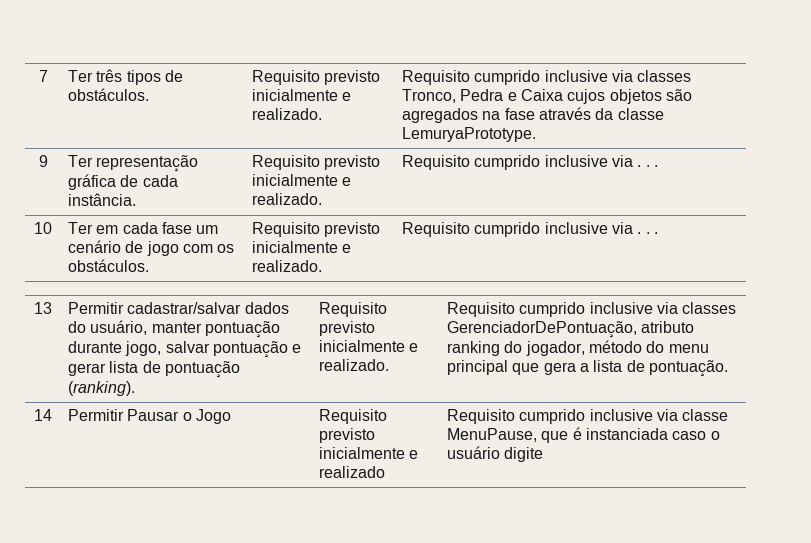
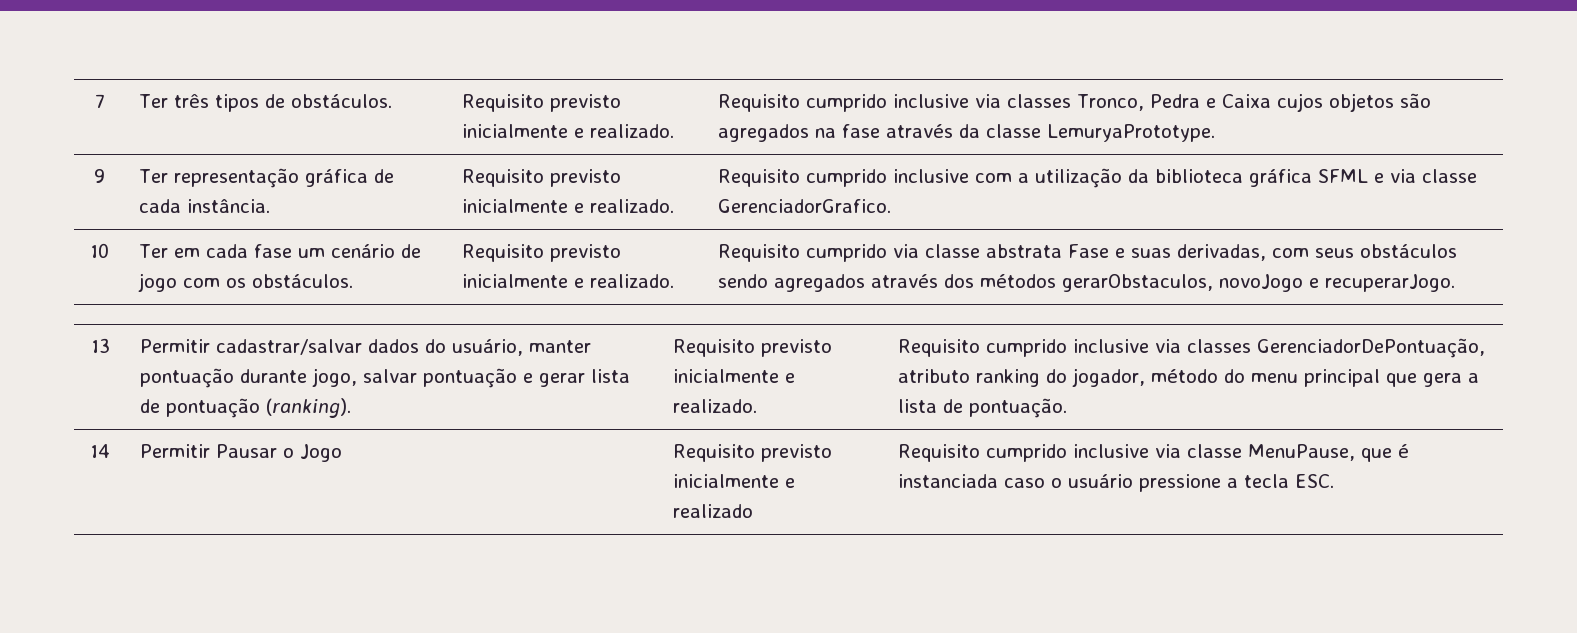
- 9 | Ter representação gráfica de cada instância. | Requisito previsto inicialmente e realizado. | Requisito cumprido inclusive via . . .
+ 9 | Ter representação gráfica de cada instância. | Requisito previsto inicialmente e realizado. | Requisito cumprido inclusive com a utilização da biblioteca gráfica SFML e via classe GerenciadorGrafico.
- 10 | Ter em cada fase um cenário de jogo com os obstáculos. | Requisito previsto inicialmente e realizado. | Requisito cumprido inclusive via . . .
+ 10 | Ter em cada fase um cenário de jogo com os obstáculos. | Requisito previsto inicialmente e realizado. | Requisito cumprido via classe abstrata Fase e suas derivadas, com seus obstáculos sendo agregados através dos métodos gerarObstaculos, novoJogo e recuperarJogo.
- 14 | Permitir Pausar o Jogo | Requisito previsto inicialmente e realizado | Requisito cumprido inclusive via classe MenuPause, que é instanciada caso o usuário digite
+ 14 | Permitir Pausar o Jogo | Requisito previsto inicialmente e realizado | Requisito cumprido inclusive via classe MenuPause, que é instanciada caso o usuário pressione a tecla ESC.

